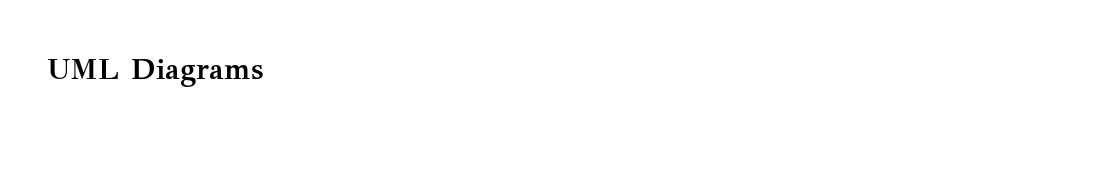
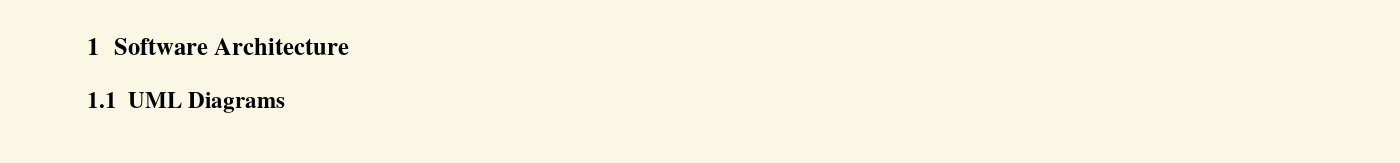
- UML Diagrams
+ 1 Software Architecture
+ 1.1 UML Diagrams

